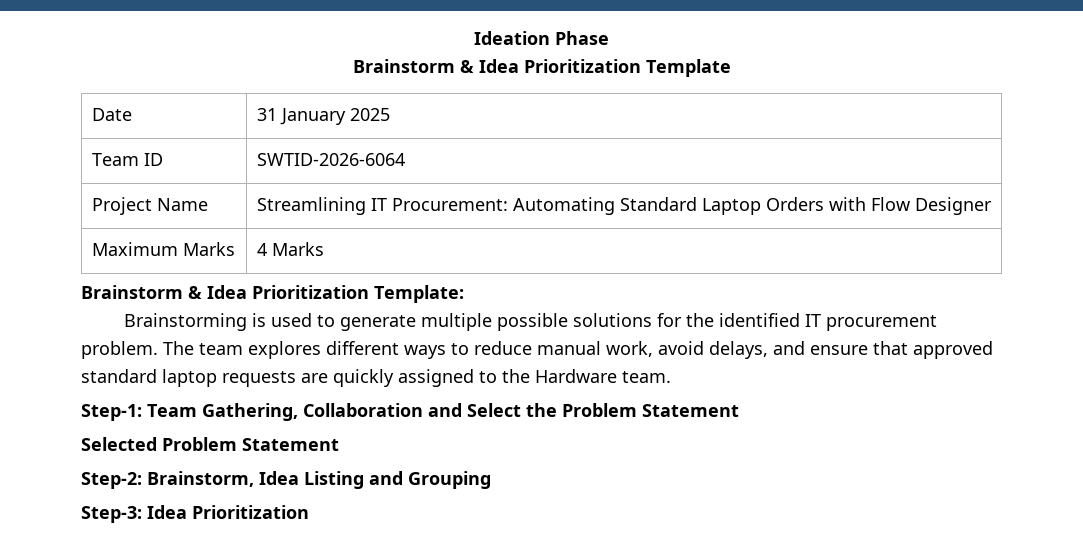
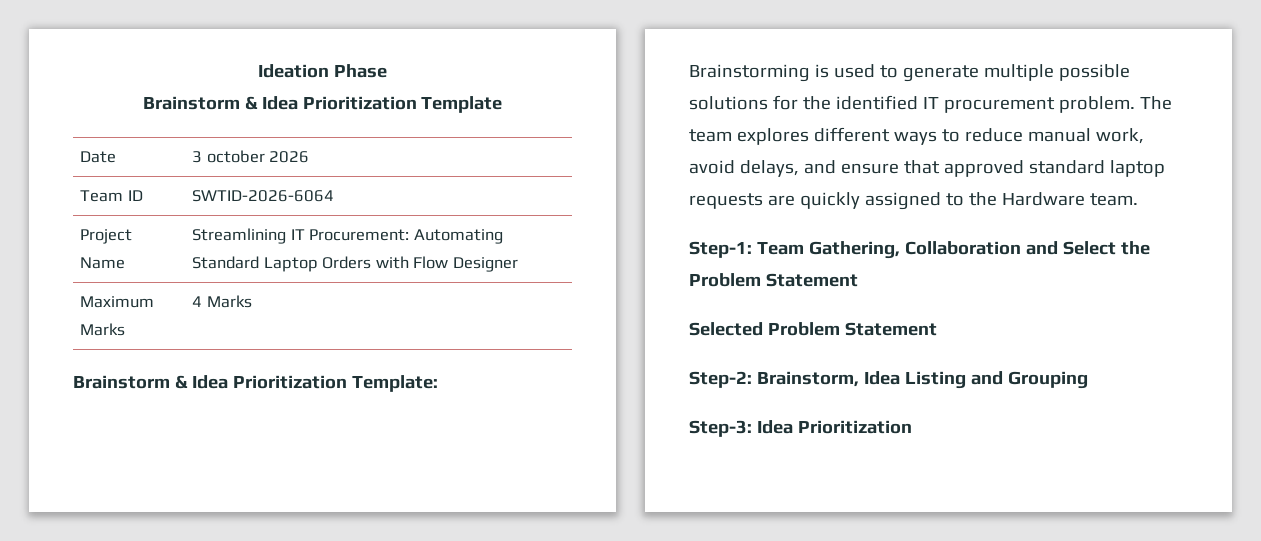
- Date | 31 January 2025
+ Date | 3 october 2026

